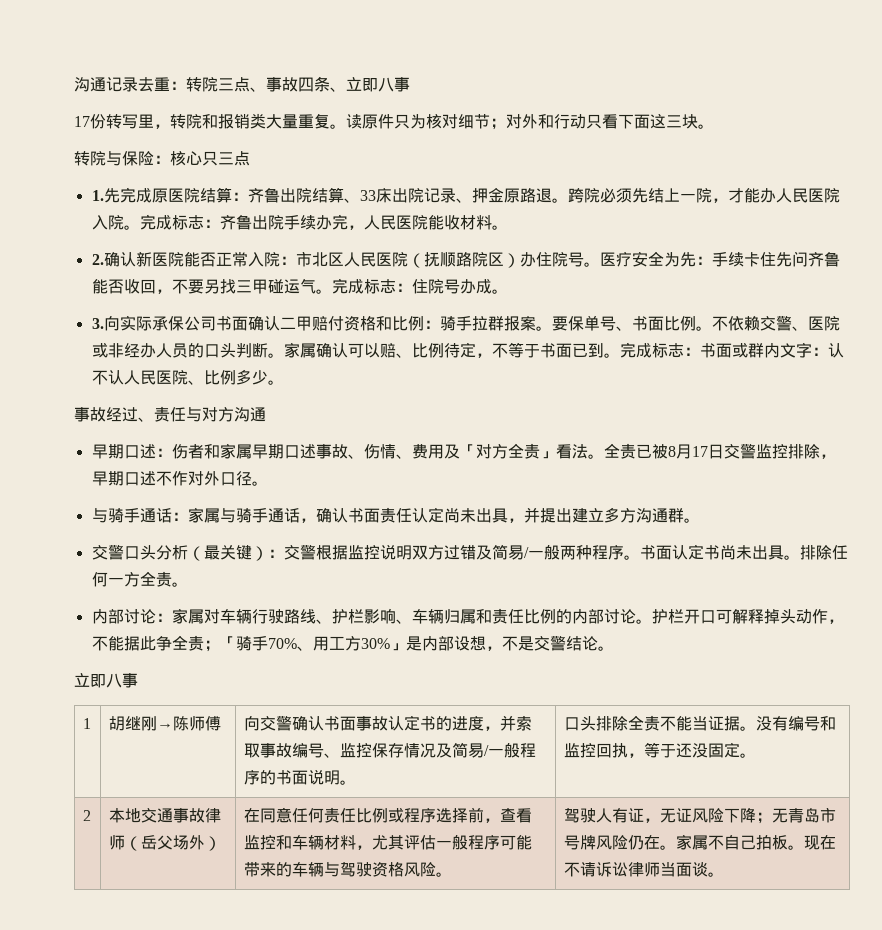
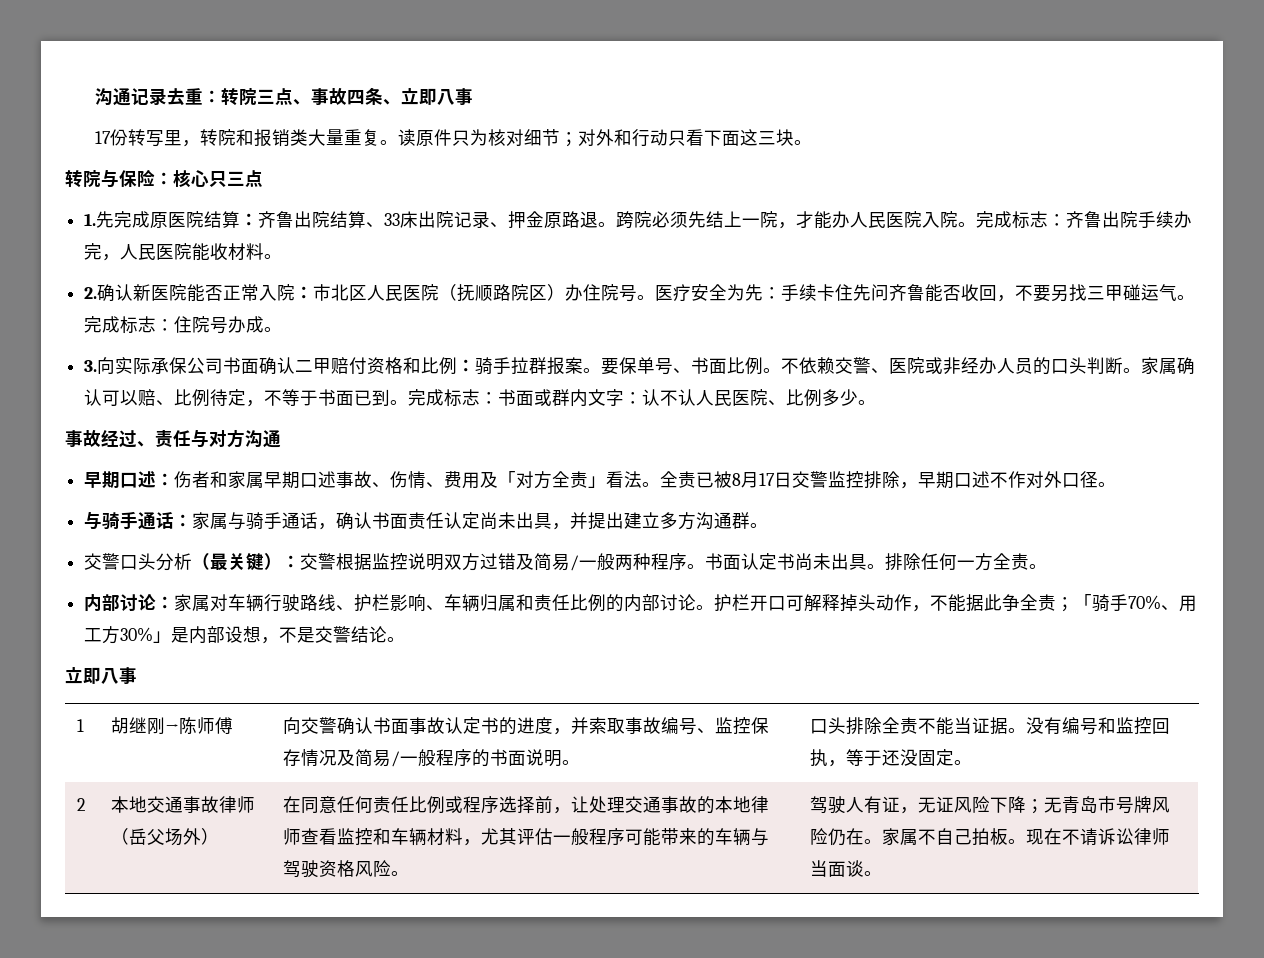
- 在同意任何责任比例或程序选择前，查看监控和车辆材料，尤其评估一般程序可能带来的车辆与驾驶资格风险。
+ 在同意任何责任比例或程序选择前，让处理交通事故的本地律师查看监控和车辆材料，尤其评估一般程序可能带来的车辆与驾驶资格风险。

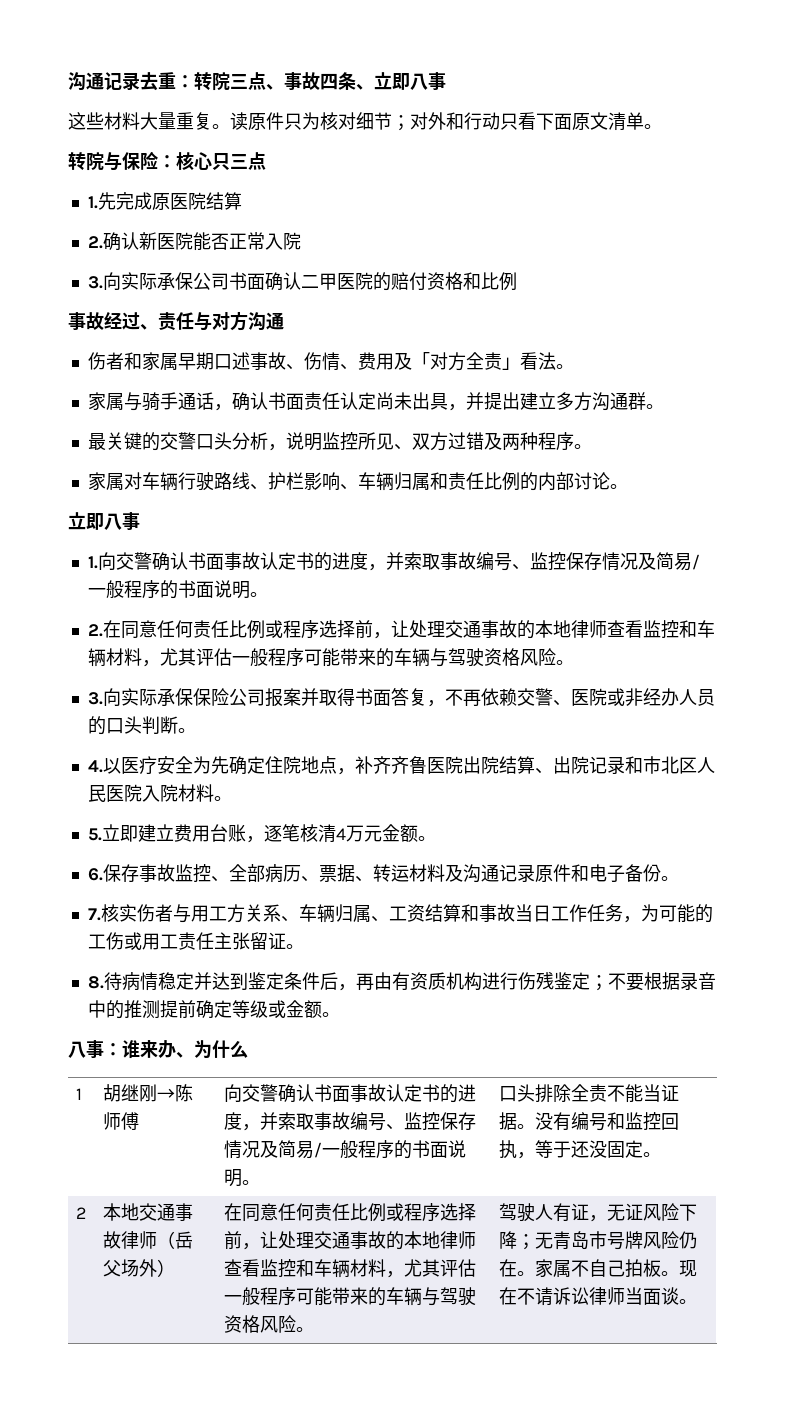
- 17份转写里，转院和报销类大量重复。
+ 这些材料大量重复。
- 读原件只为核对细节；对外和行动只看下面这三块。
+ 读原件只为核对细节；对外和行动只看下面原文清单。
- 1.先完成原医院结算：齐鲁出院结算、33床出院记录、押金原路退。跨院必须先结上一院，才能办人民医院入院。完成标志：齐鲁出院手续办完，人民医院能收材料。
+ 1.先完成原医院结算
- 2.确认新医院能否正常入院：市北区人民医院（抚顺路院区）办住院号。医疗安全为先：手续卡住先问齐鲁能否收回，不要另找三甲碰运气。完成标志：住院号办成。
+ 2.确认新医院能否正常入院
- 3.向实际承保公司书面确认二甲赔付资格和比例：骑手拉群报案。要保单号、书面比例。不依赖交警、医院或非经办人员的口头判断。家属确认可以赔、比例待定，不等于书面已到。完成标志：书面或群内文字：认不认人民医院、比例多少。
+ 3.向实际承保公司书面确认二甲医院的赔付资格和比例
- 早期口述：伤者和家属早期口述事故、伤情、费用及「对方全责」看法。全责已被8月17日交警监控排除，早期口述不作对外口径。
- 与骑手通话：家属与骑手通话，确认书面责任认定尚未出具，并提出建立多方沟通群。
+ 伤者和家属早期口述事故、伤情、费用及「对方全责」看法。
+ 家属与骑手通话，确认书面责任认定尚未出具，并提出建立多方沟通群。
- 交警口头分析（最关键）：交警根据监控说明双方过错及简易/一般两种程序。书面认定书尚未出具。排除任何一方全责。
- 内部讨论：家属对车辆行驶路线、护栏影响、车辆归属和责任比例的内部讨论。护栏开口可解释掉头动作，不能据此争全责；「骑手70%、用工方30%」是内部设想，不是交警结论。
+ 最关键的交警口头分析，说明监控所见、双方过错及两种程序。
+ 家属对车辆行驶路线、护栏影响、车辆归属和责任比例的内部讨论。
  立即八事
+ 1.向交警确认书面事故认定书的进度，并索取事故编号、监控保存情况及简易/一般程序的书面说明。
+ 2.在同意任何责任比例或程序选择前，让处理交通事故的本地律师查看监控和车辆材料，尤其评估一般程序可能带来的车辆与驾驶资格风险。
+ 3.向实际承保保险公司报案并取得书面答复，不再依赖交警、医院或非经办人员的口头判断。
+ 4.以医疗安全为先确定住院地点，补齐齐鲁医院出院结算、出院记录和市北区人民医院入院材料。
+ 5.立即建立费用台账，逐笔核清4万元金额。
+ 6.保存事故监控、全部病历、票据、转运材料及沟通记录原件和电子备份。
+ 7.核实伤者与用工方关系、车辆归属、工资结算和事故当日工作任务，为可能的工伤或用工责任主张留证。
+ 8.待病情稳定并达到鉴定条件后，再由有资质机构进行伤残鉴定；不要根据录音中的推测提前确定等级或金额。
+ 八事：谁来办、为什么

